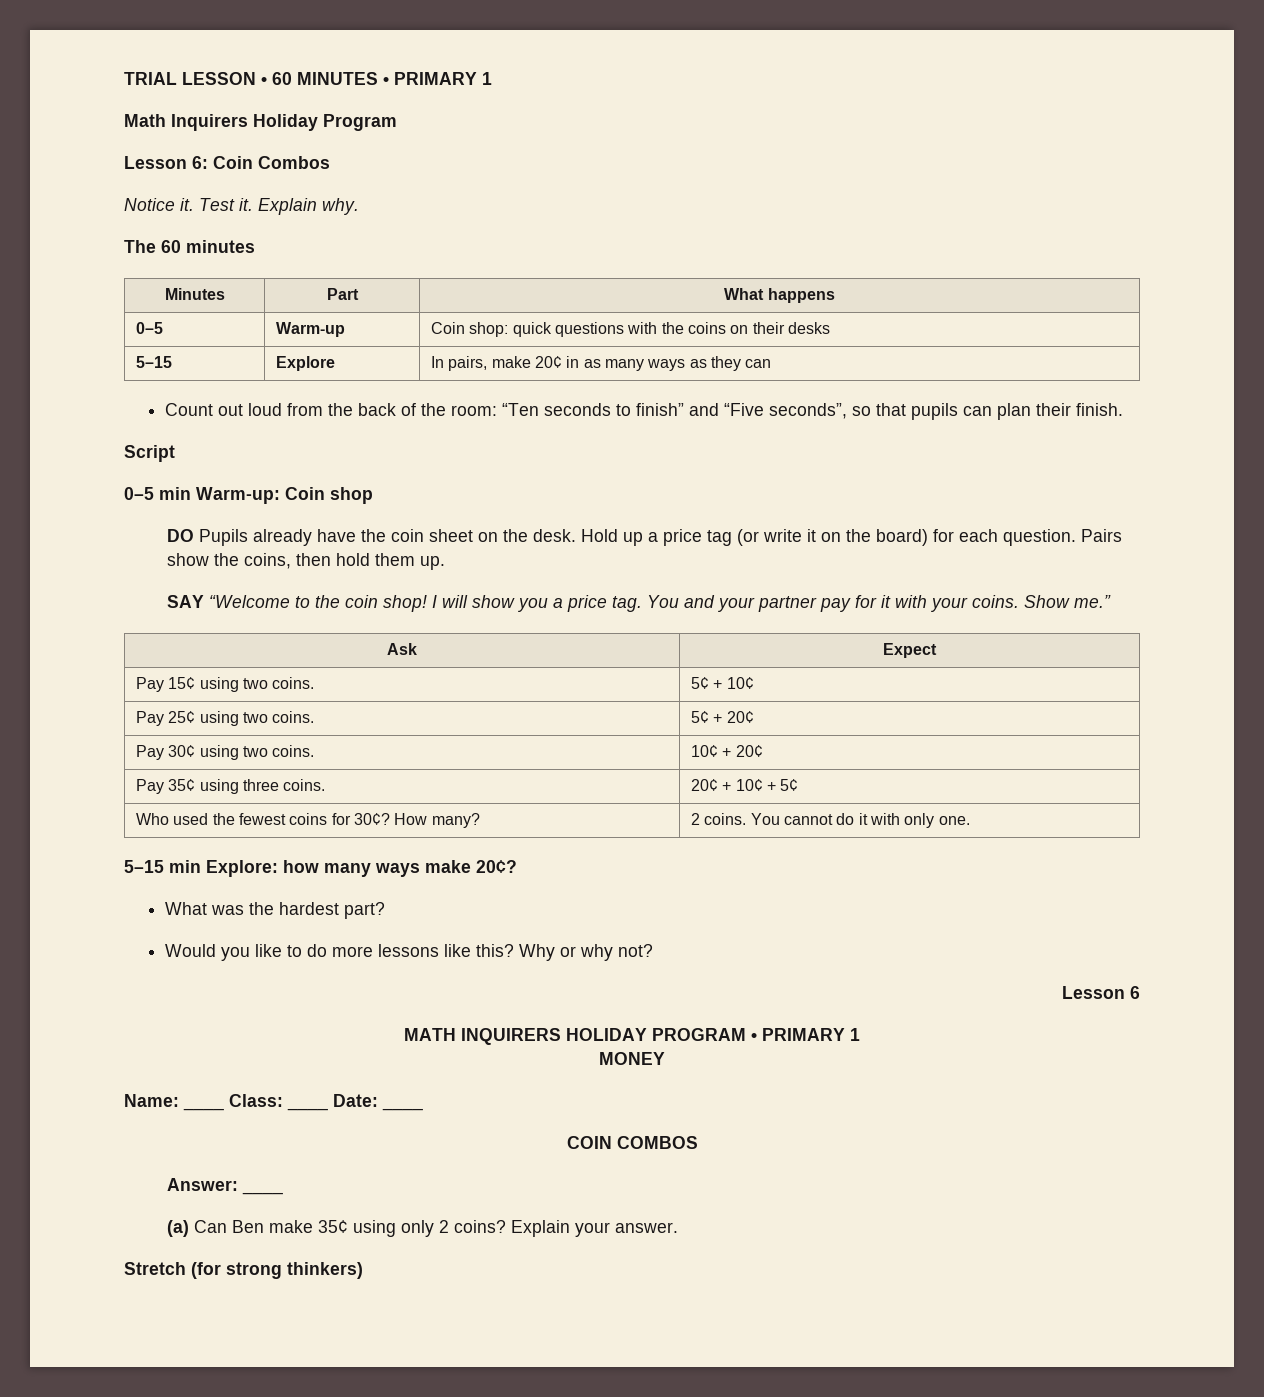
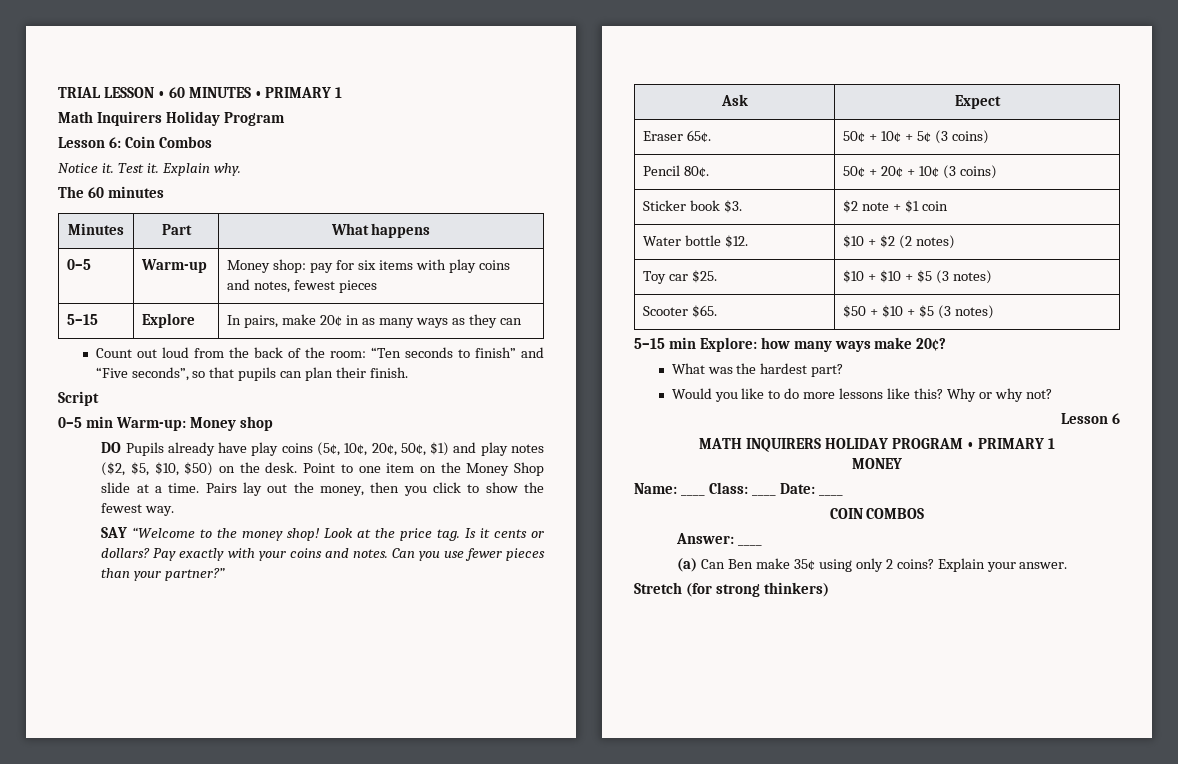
- 0–5 | Warm-up | Coin shop: quick questions with the coins on their desks
+ 0–5 | Warm-up | Money shop: pay for six items with play coins and notes, fewest pieces
- 0–5 min Warm-up: Coin shop
+ 0–5 min Warm-up: Money shop
- DO Pupils already have the coin sheet on the desk. Hold up a price tag (or write it on the board) for each question. Pairs show the coins, then hold them up.
- SAY “Welcome to the coin shop! I will show you a price tag. You and your partner pay for it with your coins. Show me.”
+ DO Pupils already have play coins (5¢, 10¢, 20¢, 50¢, $1) and play notes ($2, $5, $10, $50) on the desk. Point to one item on the Money Shop slide at a time. Pairs lay out the money, then you click to show the fewest way.
+ SAY “Welcome to the money shop! Look at the price tag. Is it cents or dollars? Pay exactly with your coins and notes. Can you use fewer pieces than your partner?”
  Ask | Expect
- Pay 15¢ using two coins. | 5¢ + 10¢
- Pay 25¢ using two coins. | 5¢ + 20¢
- Pay 30¢ using two coins. | 10¢ + 20¢
- Pay 35¢ using three coins. | 20¢ + 10¢ + 5¢
- Who used the fewest coins for 30¢? How many? | 2 coins. You cannot do it with only one.
+ Eraser 65¢. | 50¢ + 10¢ + 5¢ (3 coins)
+ Pencil 80¢. | 50¢ + 20¢ + 10¢ (3 coins)
+ Sticker book $3. | $2 note + $1 coin
+ Water bottle $12. | $10 + $2 (2 notes)
+ Toy car $25. | $10 + $10 + $5 (3 notes)
+ Scooter $65. | $50 + $10 + $5 (3 notes)

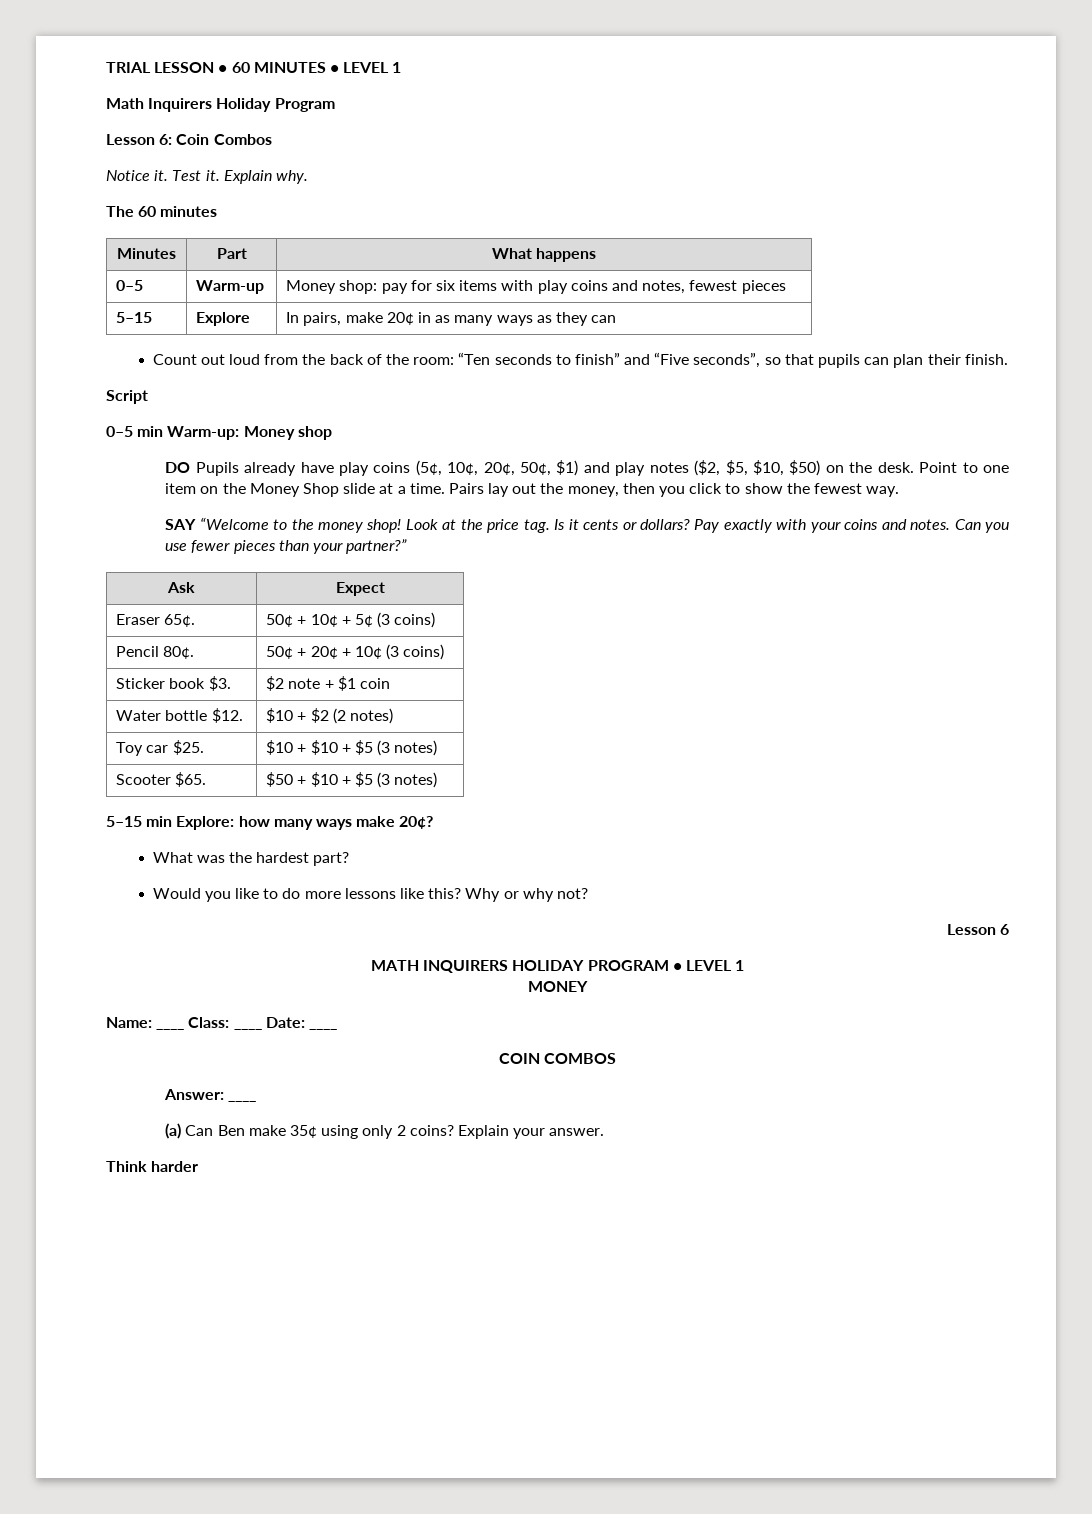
- TRIAL LESSON • 60 MINUTES • PRIMARY 1
+ TRIAL LESSON • 60 MINUTES • LEVEL 1
- MATH INQUIRERS HOLIDAY PROGRAM • PRIMARY 1
+ MATH INQUIRERS HOLIDAY PROGRAM • LEVEL 1
- Stretch (for strong thinkers)
+ Think harder

